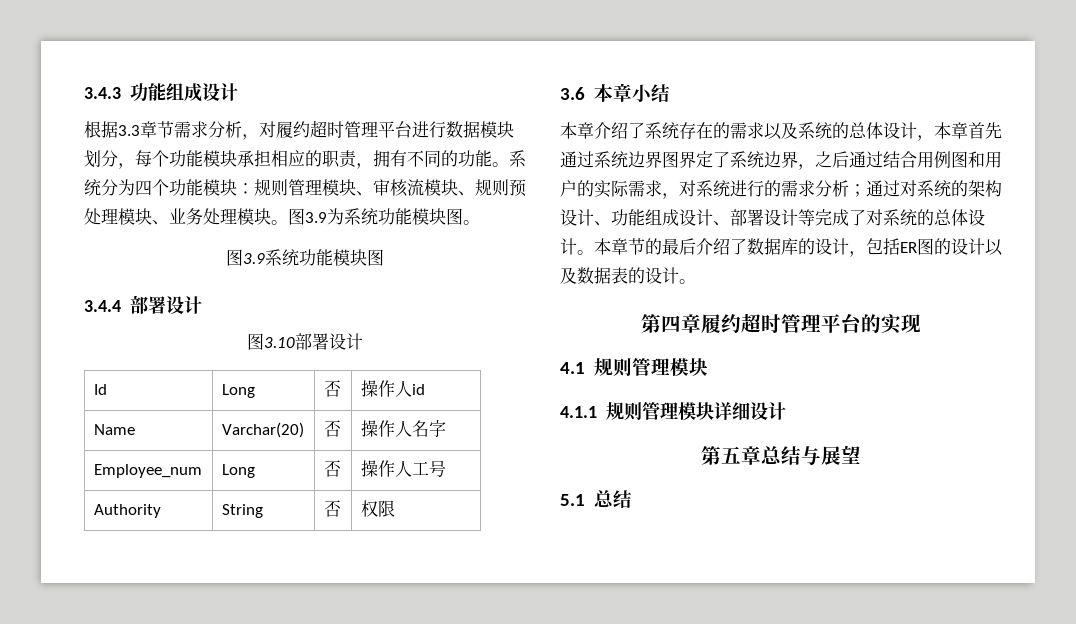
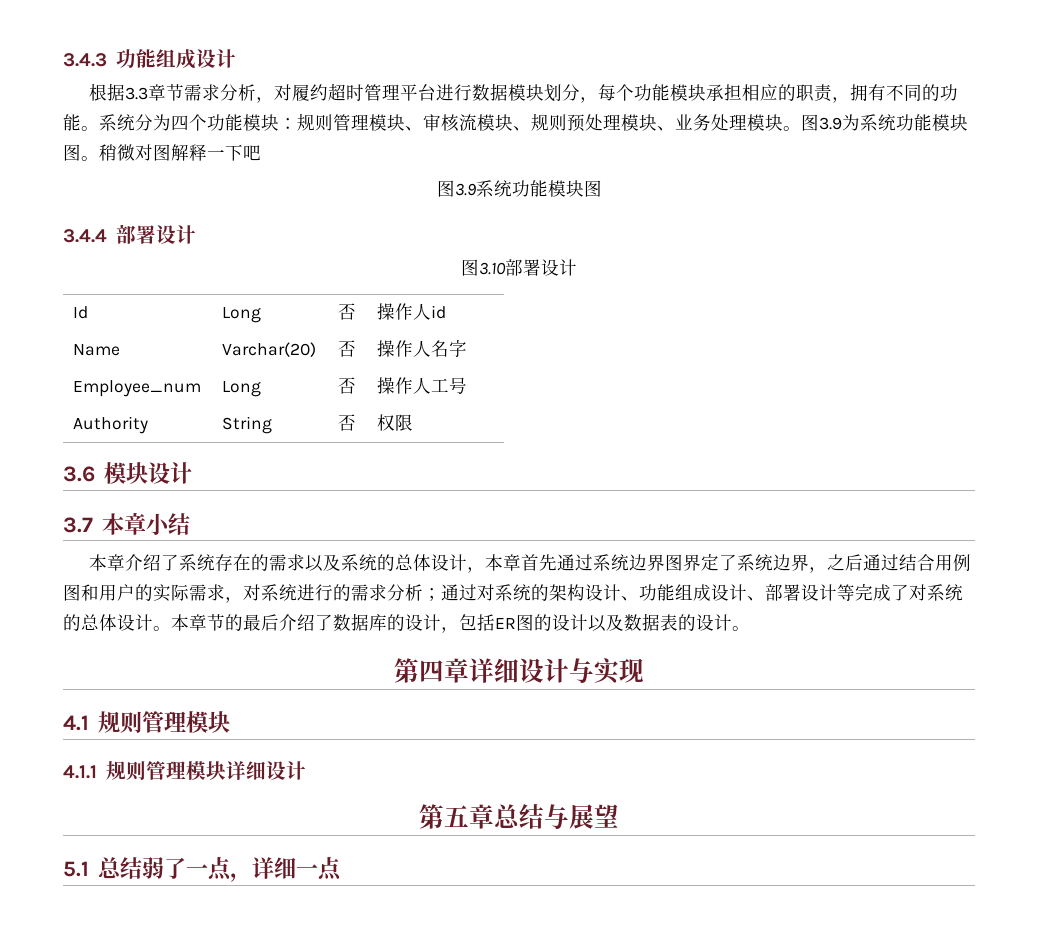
+ 稍微对图解释一下吧
- 3.6本章小结
+ 3.6模块设计
+ 3.7本章小结
- 第四章履约超时管理平台的实现
+ 第四章详细设计与实现
- 5.1总结
+ 5.1总结弱了一点，详细一点

